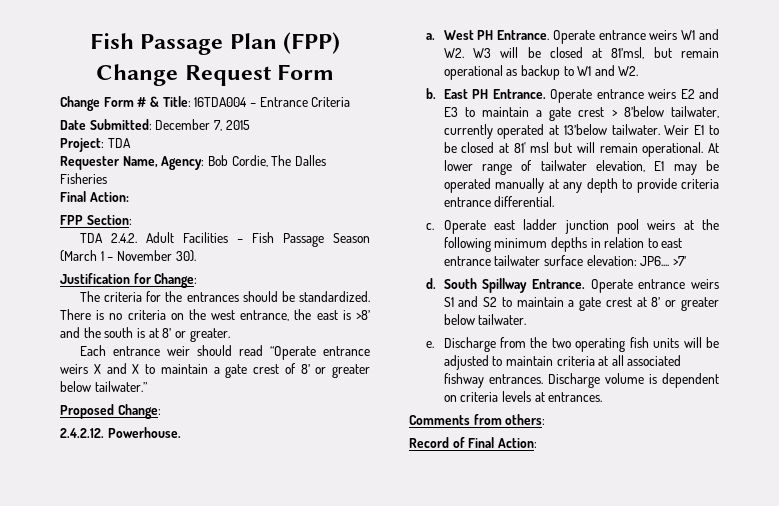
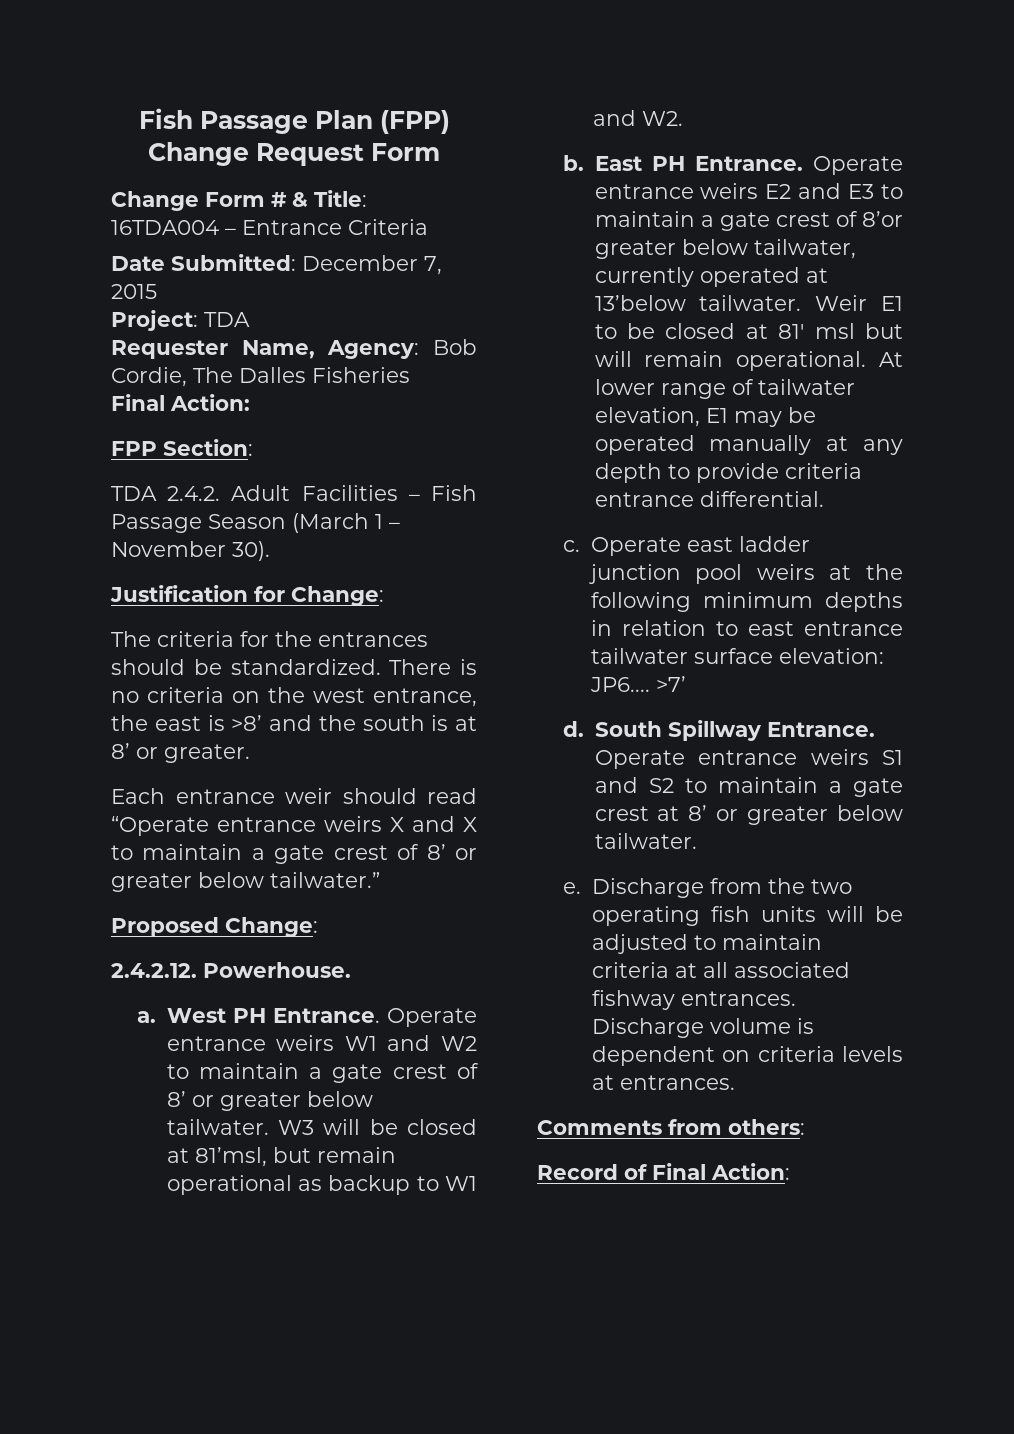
- Operate entrance weirs W1 and W2. W3 will be closed at 81’msl, but remain operational as backup to W1 and W2.
+ Operate entrance weirs W1 and W2 to maintain a gate crest of 8’ or greater below tailwater. W3 will be closed at 81’msl, but remain operational as backup to W1 and W2.
- Operate entrance weirs E2 and E3 to maintain a gate crest > 8’below tailwater, currently operated at 13’below tailwater.
+ Operate entrance weirs E2 and E3 to maintain a gate crest of 8’or greater below tailwater, currently operated at 13’below tailwater.

